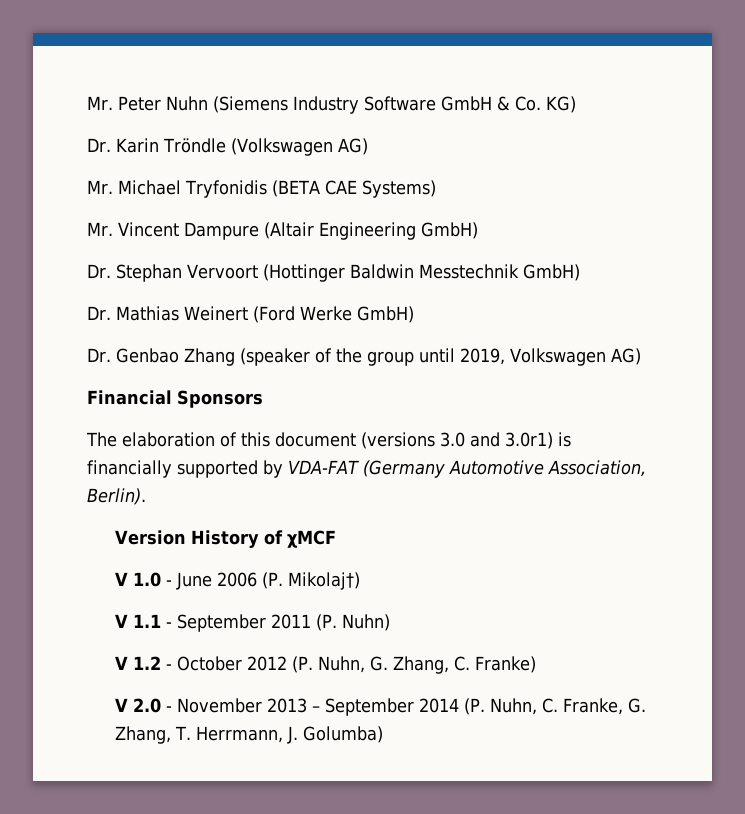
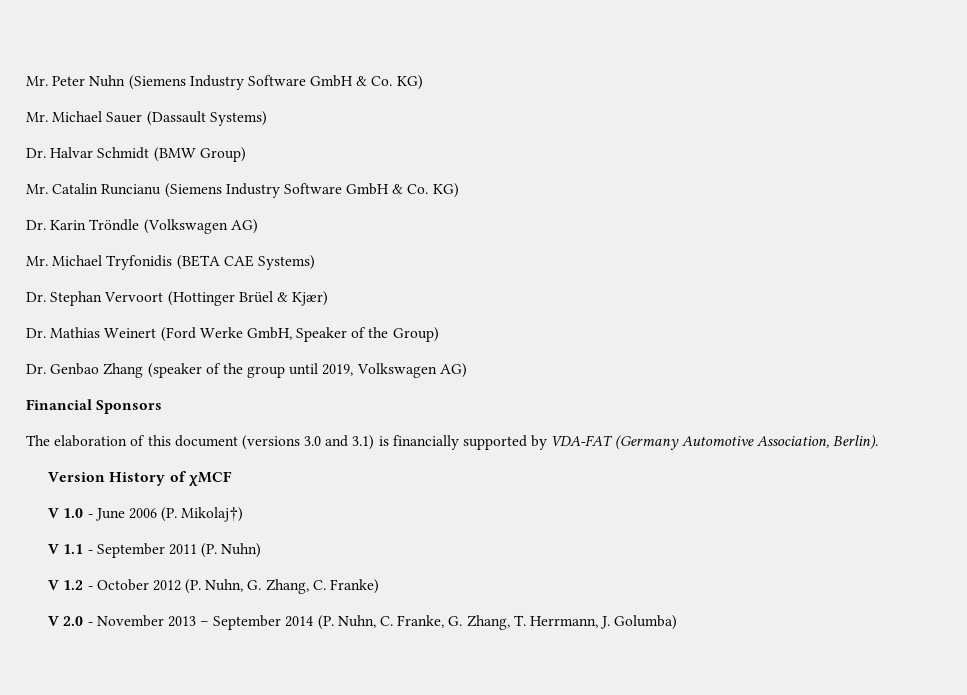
+ Mr. Michael Sauer (Dassault Systems)
+ Dr. Halvar Schmidt (BMW Group)
+ Mr. Catalin Runcianu (Siemens Industry Software GmbH & Co. KG)
- Mr. Vincent Dampure (Altair Engineering GmbH)
- Dr. Stephan Vervoort (Hottinger Baldwin Messtechnik GmbH)
+ Dr. Stephan Vervoort (Hottinger Brüel & Kjær)
- Dr. Mathias Weinert (Ford Werke GmbH)
+ Dr. Mathias Weinert (Ford Werke GmbH, Speaker of the Group)
- The elaboration of this document (versions 3.0 and 3.0r1) is financially supported by VDA-FAT (Germany Automotive Association, Berlin).
+ The elaboration of this document (versions 3.0 and 3.1) is financially supported by VDA-FAT (Germany Automotive Association, Berlin).

